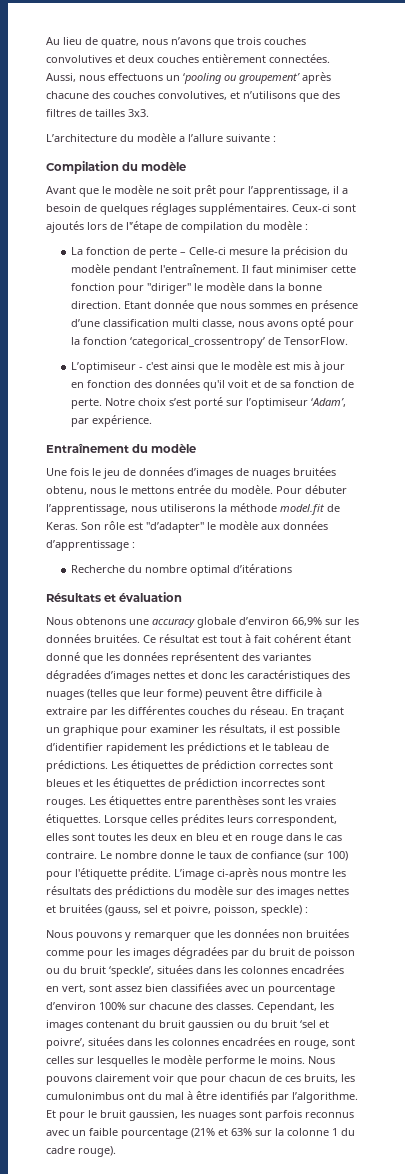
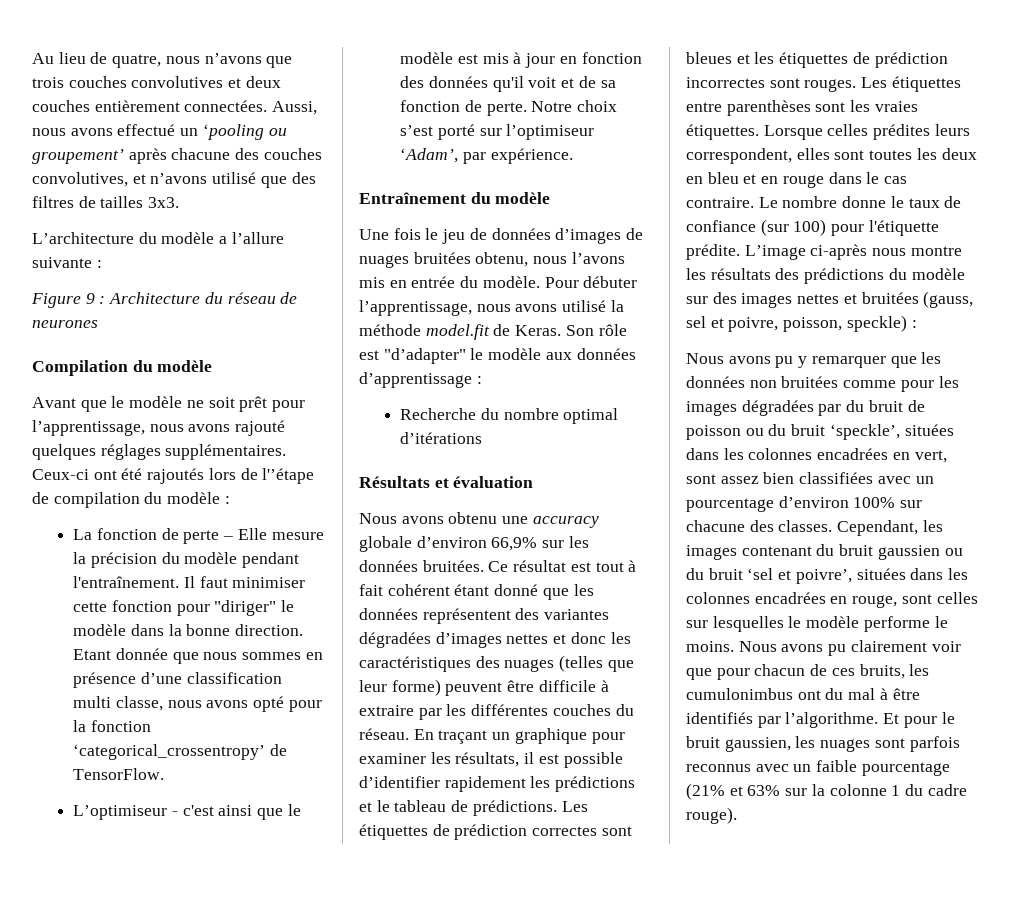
- Aussi, nous effectuons un ‘pooling ou groupement’ après chacune des couches convolutives, et n’utilisons que des filtres de tailles 3x3.
+ Aussi, nous avons effectué un ‘pooling ou groupement’ après chacune des couches convolutives, et n’avons utilisé que des filtres de tailles 3x3.
+ Figure 9 : Architecture du réseau de neurones
- Avant que le modèle ne soit prêt pour l’apprentissage, il a besoin de quelques réglages supplémentaires.
+ Avant que le modèle ne soit prêt pour l’apprentissage, nous avons rajouté quelques réglages supplémentaires.
- Ceux-ci sont ajoutés lors de l'’étape de compilation du modèle :
+ Ceux-ci ont été rajoutés lors de l'’étape de compilation du modèle :
- La fonction de perte – Celle-ci mesure la précision du modèle pendant l'entraînement.
+ La fonction de perte – Elle mesure la précision du modèle pendant l'entraînement.
- Une fois le jeu de données d’images de nuages bruitées obtenu, nous le mettons entrée du modèle.
+ Une fois le jeu de données d’images de nuages bruitées obtenu, nous l’avons mis en entrée du modèle.
- Pour débuter l’apprentissage, nous utiliserons la méthode model.fit de Keras.
+ Pour débuter l’apprentissage, nous avons utilisé la méthode model.fit de Keras.
- Nous obtenons une accuracy globale d’environ 66,9% sur les données bruitées.
+ Nous avons obtenu une accuracy globale d’environ 66,9% sur les données bruitées.
- Nous pouvons y remarquer que les données non bruitées comme pour les images dégradées par du bruit de poisson ou du bruit ‘speckle’, situées dans les colonnes encadrées en vert, sont assez bien classifiées avec un pourcentage d’environ 100% sur chacune des classes.
+ Nous avons pu y remarquer que les données non bruitées comme pour les images dégradées par du bruit de poisson ou du bruit ‘speckle’, situées dans les colonnes encadrées en vert, sont assez bien classifiées avec un pourcentage d’environ 100% sur chacune des classes.
- Nous pouvons clairement voir que pour chacun de ces bruits, les cumulonimbus ont du mal à être identifiés par l’algorithme.
+ Nous avons pu clairement voir que pour chacun de ces bruits, les cumulonimbus ont du mal à être identifiés par l’algorithme.

